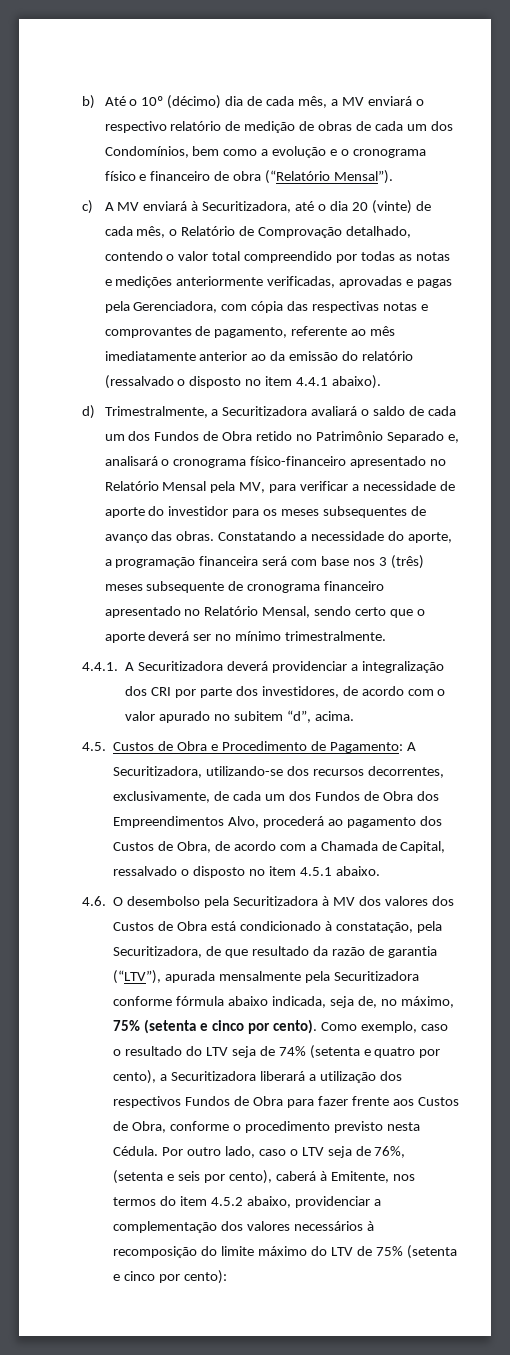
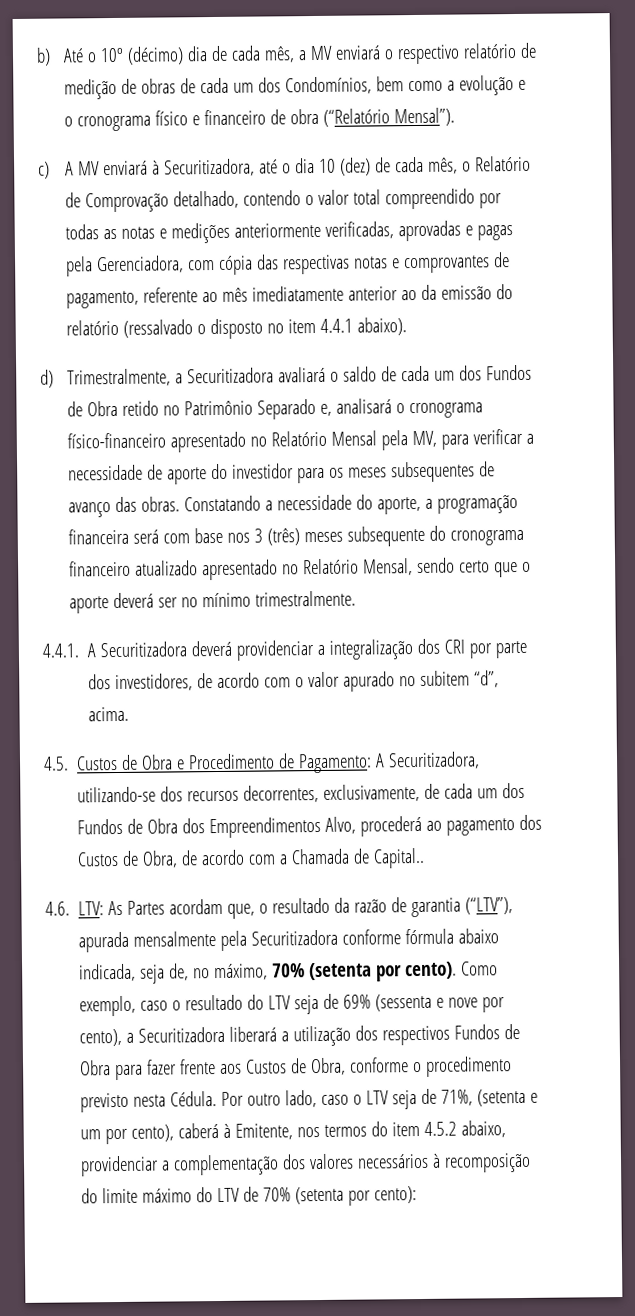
- c) A MV enviará à Securitizadora, até o dia 20 (vinte) de cada mês, o Relatório de Comprovação detalhado, contendo o valor total compreendido por todas as notas e medições anteriormente verificadas, aprovadas e pagas pela Gerenciadora, com cópia das respectivas notas e comprovantes de pagamento, referente ao mês imediatamente anterior ao da emissão do relatório (ressalvado o disposto no item 4.4.1 abaixo).
+ c) A MV enviará à Securitizadora, até o dia 10 (dez) de cada mês, o Relatório de Comprovação detalhado, contendo o valor total compreendido por todas as notas e medições anteriormente verificadas, aprovadas e pagas pela Gerenciadora, com cópia das respectivas notas e comprovantes de pagamento, referente ao mês imediatamente anterior ao da emissão do relatório (ressalvado o disposto no item 4.4.1 abaixo).
- Constatando a necessidade do aporte, a programação financeira será com base nos 3 (três) meses subsequente de cronograma financeiro apresentado no Relatório Mensal, sendo certo que o aporte deverá ser no mínimo trimestralmente.
+ Constatando a necessidade do aporte, a programação financeira será com base nos 3 (três) meses subsequente do cronograma financeiro atualizado apresentado no Relatório Mensal, sendo certo que o aporte deverá ser no mínimo trimestralmente.
- 4.5. Custos de Obra e Procedimento de Pagamento: A Securitizadora, utilizando-se dos recursos decorrentes, exclusivamente, de cada um dos Fundos de Obra dos Empreendimentos Alvo, procederá ao pagamento dos Custos de Obra, de acordo com a Chamada de Capital, ressalvado o disposto no item 4.5.1 abaixo.
- 4.6. O desembolso pela Securitizadora à MV dos valores dos Custos de Obra está condicionado à constatação, pela Securitizadora, de que resultado da razão de garantia (“LTV”), apurada mensalmente pela Securitizadora conforme fórmula abaixo indicada, seja de, no máximo, 75% (setenta e cinco por cento).
+ 4.5. Custos de Obra e Procedimento de Pagamento: A Securitizadora, utilizando-se dos recursos decorrentes, exclusivamente, de cada um dos Fundos de Obra dos Empreendimentos Alvo, procederá ao pagamento dos Custos de Obra, de acordo com a Chamada de Capital..
+ 4.6. LTV: As Partes acordam que, o resultado da razão de garantia (“LTV”), apurada mensalmente pela Securitizadora conforme fórmula abaixo indicada, seja de, no máximo, 70% (setenta por cento).
- Como exemplo, caso o resultado do LTV seja de 74% (setenta e quatro por cento), a Securitizadora liberará a utilização dos respectivos Fundos de Obra para fazer frente aos Custos de Obra, conforme o procedimento previsto nesta Cédula.
+ Como exemplo, caso o resultado do LTV seja de 69% (sessenta e nove por cento), a Securitizadora liberará a utilização dos respectivos Fundos de Obra para fazer frente aos Custos de Obra, conforme o procedimento previsto nesta Cédula.
- Por outro lado, caso o LTV seja de 76%, (setenta e seis por cento), caberá à Emitente, nos termos do item 4.5.2 abaixo, providenciar a complementação dos valores necessários à recomposição do limite máximo do LTV de 75% (setenta e cinco por cento):
+ Por outro lado, caso o LTV seja de 71%, (setenta e um por cento), caberá à Emitente, nos termos do item 4.5.2 abaixo, providenciar a complementação dos valores necessários à recomposição do limite máximo do LTV de 70% (setenta por cento):

